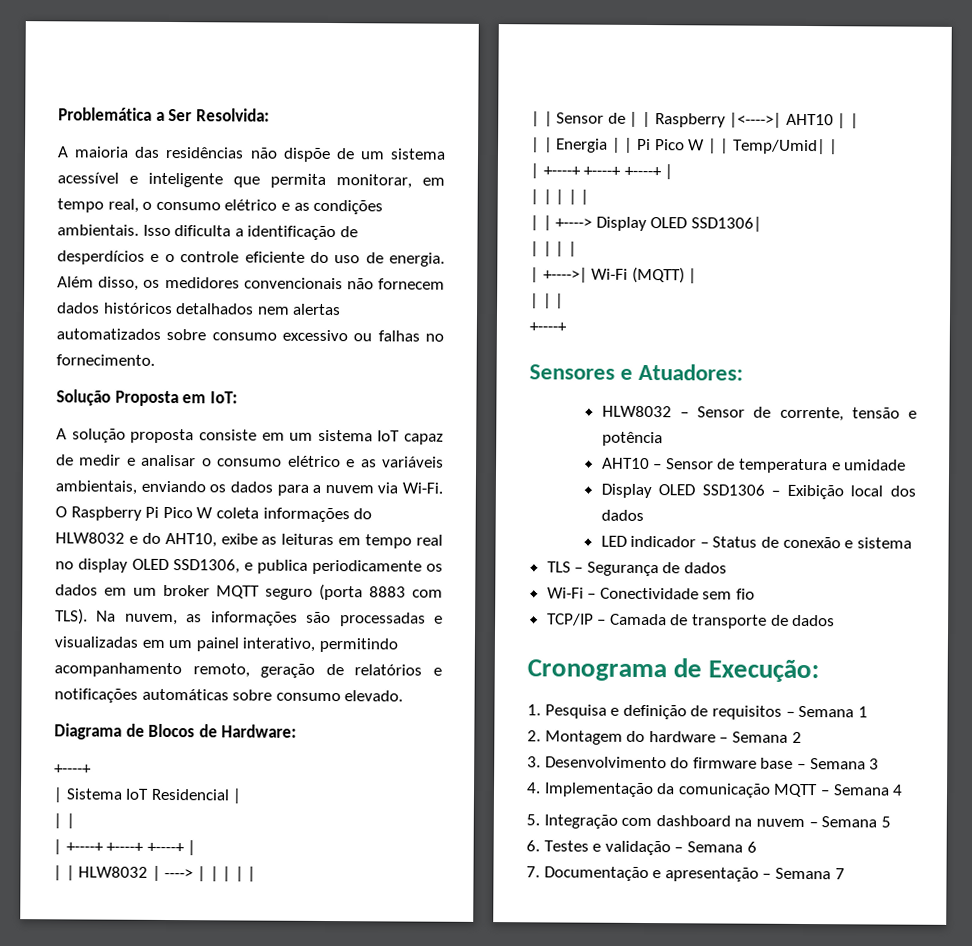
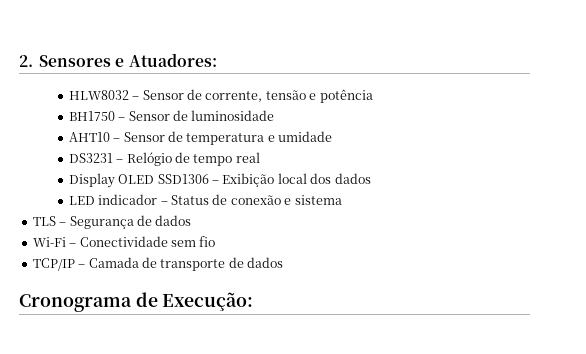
- Problemática a Ser Resolvida:
- A maioria das residências não dispõe de um sistema acessível e inteligente que permita monitorar, em tempo real, o consumo elétrico e as condições ambientais. Isso dificulta a identificação de desperdícios e o controle eficiente do uso de energia. Além disso, os medidores convencionais não fornecem dados históricos detalhados nem alertas automatizados sobre consumo excessivo ou falhas no fornecimento.
- Solução Proposta em IoT:
- A solução proposta consiste em um sistema IoT capaz de medir e analisar o consumo elétrico e as variáveis ambientais, enviando os dados para a nuvem via Wi-Fi. O Raspberry Pi Pico W coleta informações do HLW8032 e do AHT10, exibe as leituras em tempo real no display OLED SSD1306, e publica periodicamente os dados em um broker MQTT seguro (porta 8883 com TLS). Na nuvem, as informações são processadas e visualizadas em um painel interativo, permitindo acompanhamento remoto, geração de relatórios e notificações automáticas sobre consumo elevado.
- Diagrama de Blocos de Hardware:
- +----+
- | Sistema IoT Residencial |
- | |
- | +----+ +----+ +----+ |
- | | HLW8032 | ----> | | | | |
- | | Sensor de | | Raspberry |<---->| AHT10 | |
- | | Energia | | Pi Pico W | | Temp/Umid| |
- | +----+ +----+ +----+ |
- | | | | |
- | | +----> Display OLED SSD1306|
- | | | |
- | +---->| Wi-Fi (MQTT) |
- | | |
- +----+
- Sensores e Atuadores:
+ 2. Sensores e Atuadores:
+ BH1750 – Sensor de luminosidade
+ DS3231 – Relógio de tempo real
- 1. Pesquisa e definição de requisitos – Semana 1
- 2. Montagem do hardware – Semana 2
- 3. Desenvolvimento do firmware base – Semana 3
- 4. Implementação da comunicação MQTT – Semana 4
- 5. Integração com dashboard na nuvem – Semana 5
- 6. Testes e validação – Semana 6
- 7. Documentação e apresentação – Semana 7

